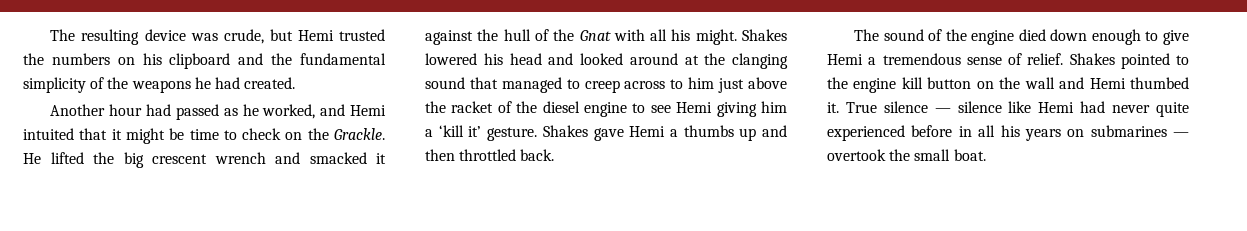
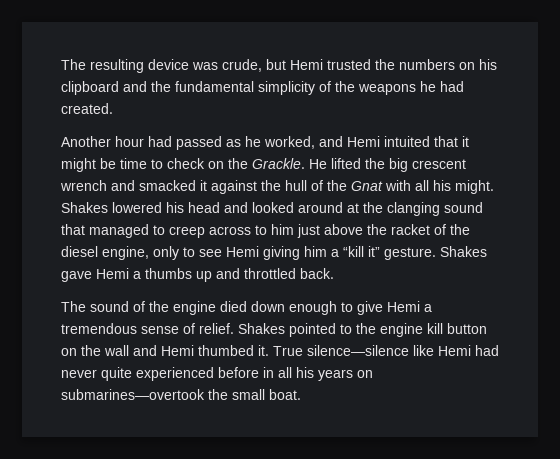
- Shakes lowered his head and looked around at the clanging sound that managed to creep across to him just above the racket of the diesel engine to see Hemi giving him a ‘kill it’ gesture.
+ Shakes lowered his head and looked around at the clanging sound that managed to creep across to him just above the racket of the diesel engine, only to see Hemi giving him a “kill it” gesture.
- Shakes gave Hemi a thumbs up and then throttled back.
+ Shakes gave Hemi a thumbs up and throttled back.
- True silence — silence like Hemi had never quite experienced before in all his years on submarines — overtook the small boat.
+ True silence—silence like Hemi had never quite experienced before in all his years on submarines—overtook the small boat.

